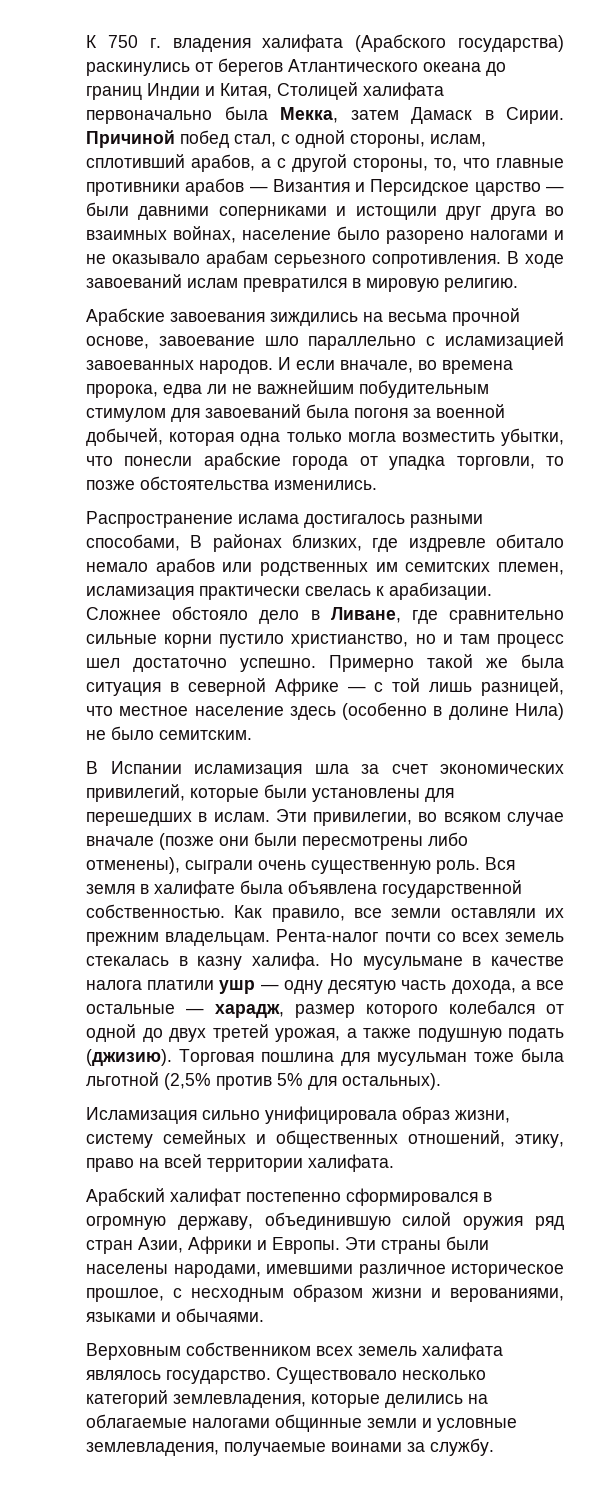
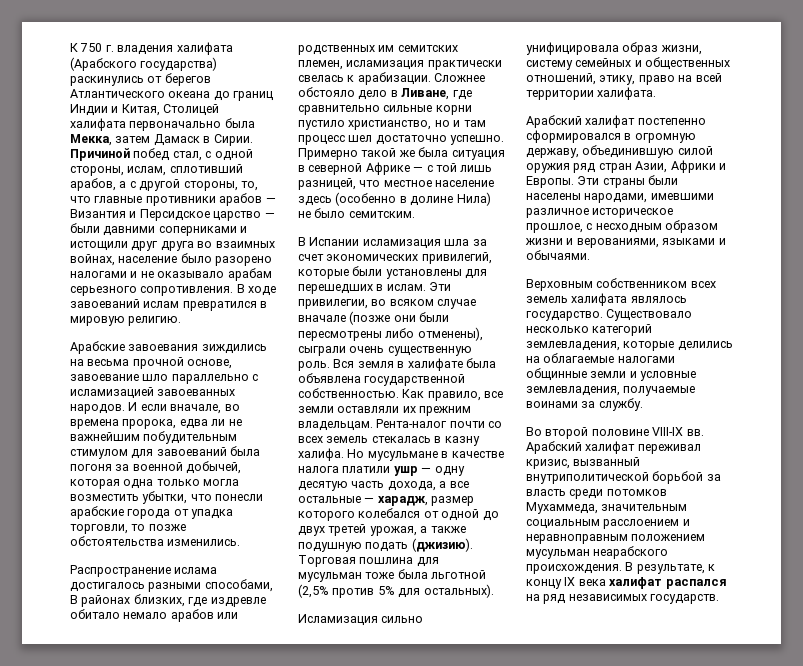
+ Во второй половине VIII-IX вв. Арабский халифат переживал кризис, вызванный внутриполитической борьбой за власть среди потомков Мухаммеда, значительным социальным расслоением и неравноправным положением мусульман неарабского происхождения. В результате, к концу IX века халифат распался на ряд независимых государств.

